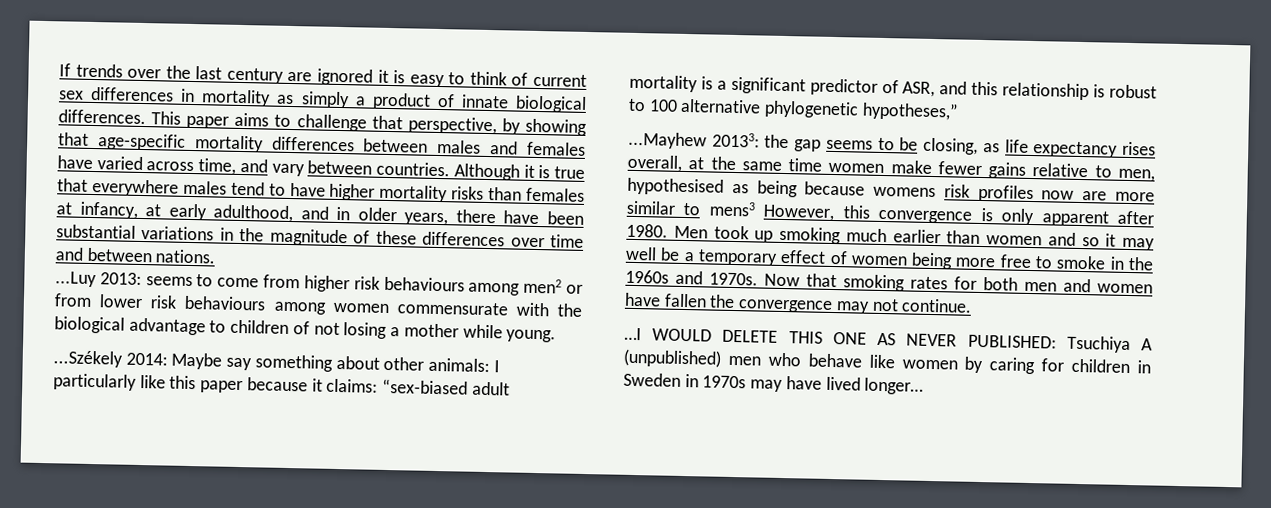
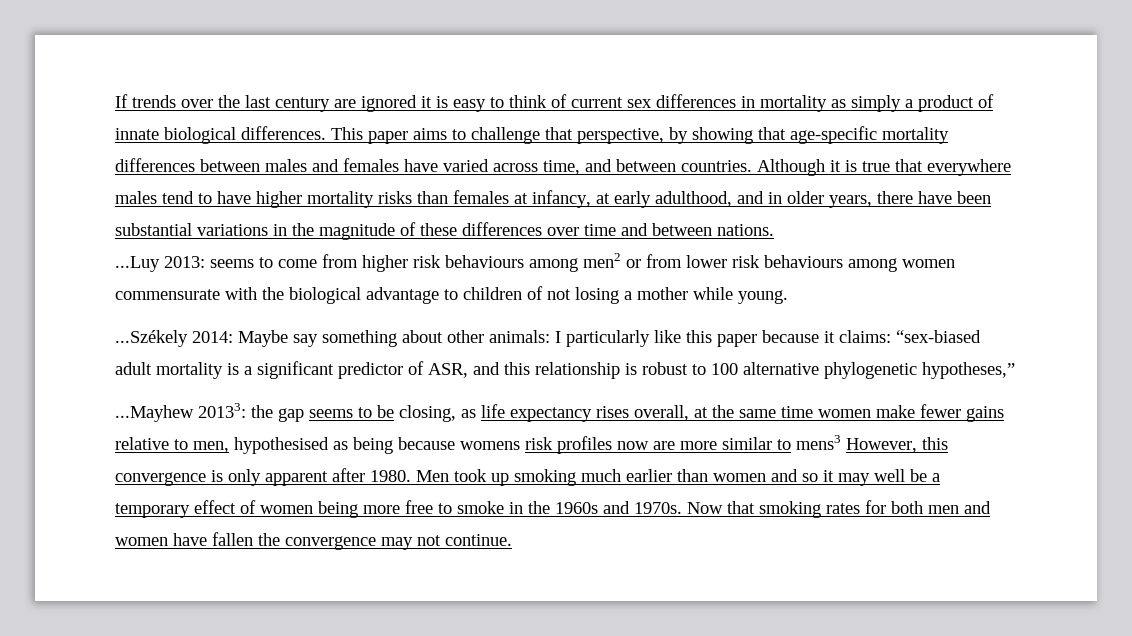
- This paper aims to challenge that perspective, by showing that age-specific mortality differences between males and females have varied across time, and vary between countries.
+ This paper aims to challenge that perspective, by showing that age-specific mortality differences between males and females have varied across time, and between countries.
- …I WOULD DELETE THIS ONE AS NEVER PUBLISHED: Tsuchiya A (unpublished) men who behave like women by caring for children in Sweden in 1970s may have lived longer…

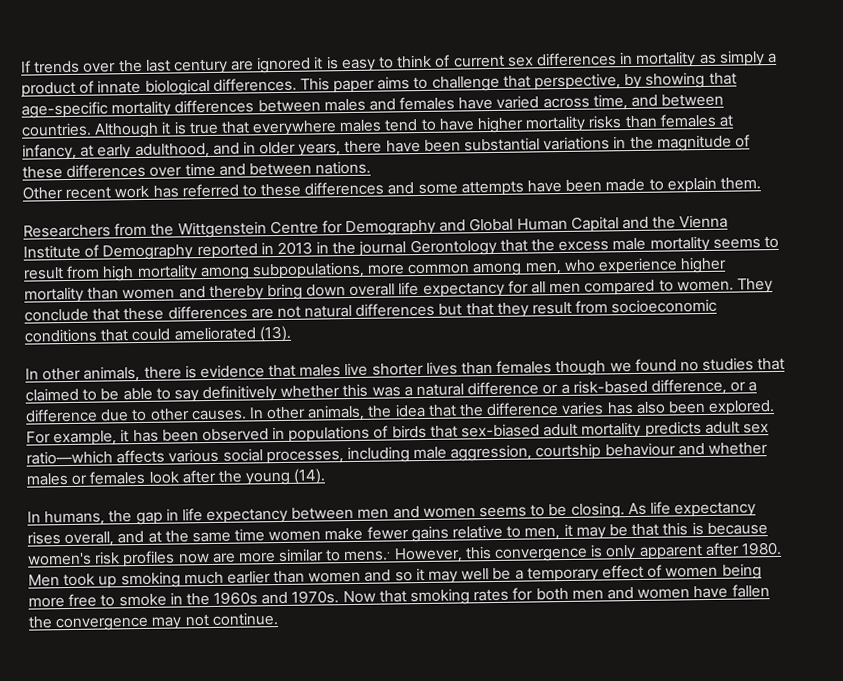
- ...Luy 2013: seems to come from higher risk behaviours among men2 or from lower risk behaviours among women commensurate with the biological advantage to children of not losing a mother while young.
- ...Székely 2014: Maybe say something about other animals: I particularly like this paper because it claims: “sex-biased adult mortality is a significant predictor of ASR, and this relationship is robust to 100 alternative phylogenetic hypotheses,”
- ...Mayhew 20133: the gap seems to be closing, as life expectancy rises overall, at the same time women make fewer gains relative to men, hypothesised as being because womens risk profiles now are more similar to mens3 However, this convergence is only apparent after 1980.
+ Other recent work has referred to these differences and some attempts have been made to explain them.
+ Researchers from the Wittgenstein Centre for Demography and Global Human Capital and the Vienna Institute of Demography reported in 2013 in the journal Gerontology that the excess male mortality seems to result from high mortality among subpopulations, more common among men, who experience higher mortality than women and thereby bring down overall life expectancy for all men compared to women. They conclude that these differences are not natural differences but that they result from socioeconomic conditions that could ameliorated (13).
+ In other animals, there is evidence that males live shorter lives than females though we found no studies that claimed to be able to say definitively whether this was a natural difference or a risk-based difference, or a difference due to other causes. In other animals, the idea that the difference varies has also been explored. For example, it has been observed in populations of birds that sex-biased adult mortality predicts adult sex ratio—which affects various social processes, including male aggression, courtship behaviour and whether males or females look after the young (14).
+ In humans, the gap in life expectancy between men and women seems to be closing. As life expectancy rises overall, and at the same time women make fewer gains relative to men, it may be that this is because women's risk profiles now are more similar to mens.. However, this convergence is only apparent after 1980.

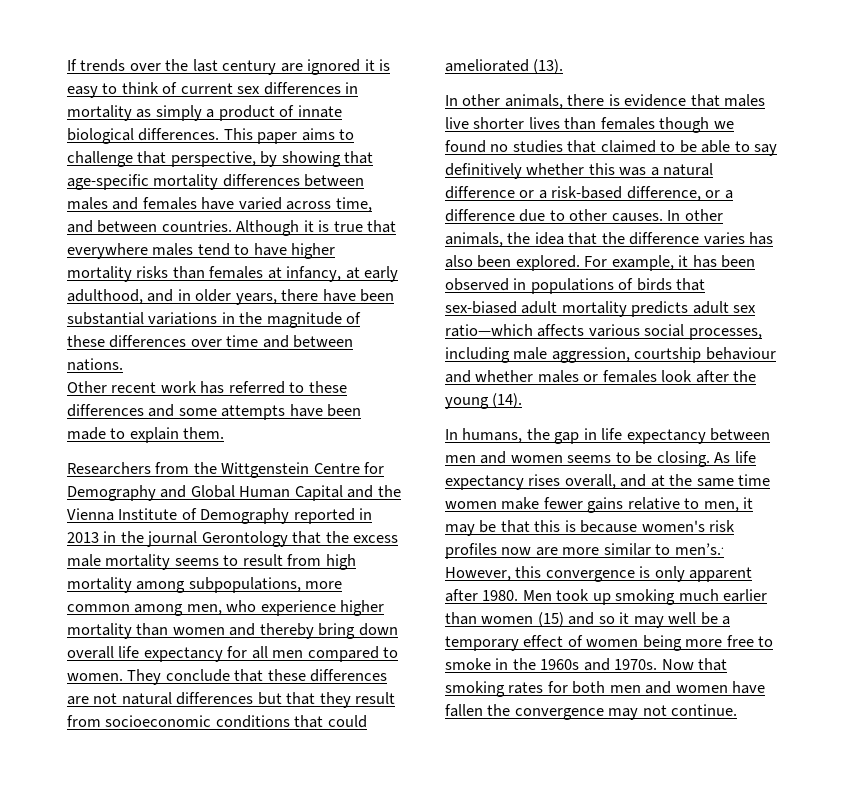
- As life expectancy rises overall, and at the same time women make fewer gains relative to men, it may be that this is because women's risk profiles now are more similar to mens..
+ As life expectancy rises overall, and at the same time women make fewer gains relative to men, it may be that this is because women's risk profiles now are more similar to men’s..
- Men took up smoking much earlier than women and so it may well be a temporary effect of women being more free to smoke in the 1960s and 1970s.
+ Men took up smoking much earlier than women (15) and so it may well be a temporary effect of women being more free to smoke in the 1960s and 1970s.

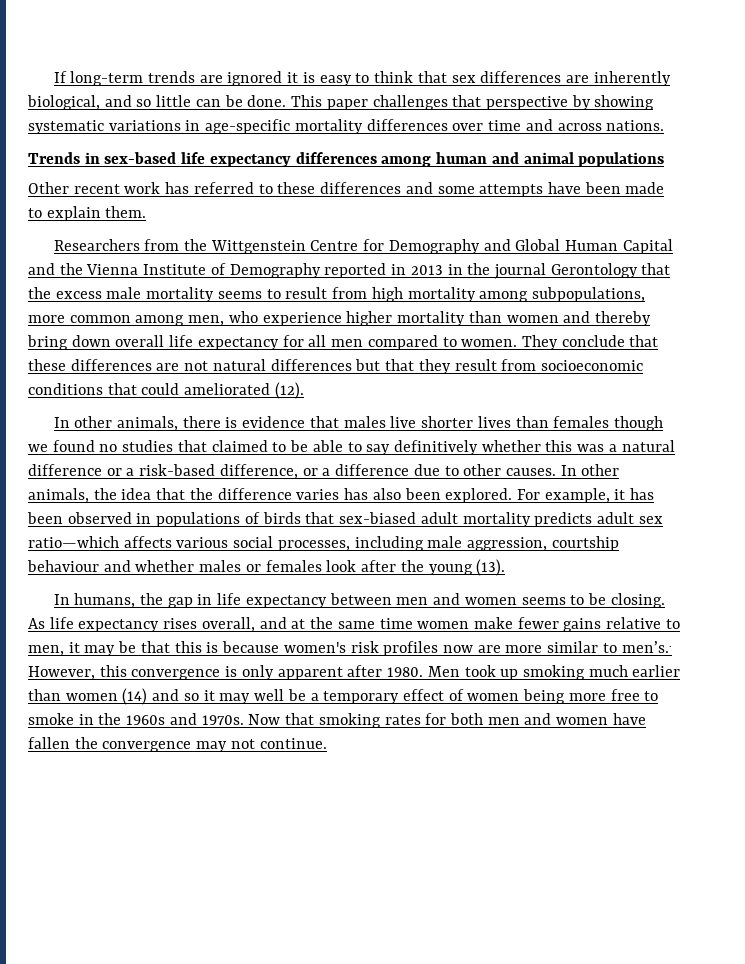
- If trends over the last century are ignored it is easy to think of current sex differences in mortality as simply a product of innate biological differences. This paper aims to challenge that perspective, by showing that age-specific mortality differences between males and females have varied across time, and between countries. Although it is true that everywhere males tend to have higher mortality risks than females at infancy, at early adulthood, and in older years, there have been substantial variations in the magnitude of these differences over time and between nations.
+ If long-term trends are ignored it is easy to think that sex differences are inherently biological, and so little can be done. This paper challenges that perspective by showing systematic variations in age-specific mortality differences over time and across nations.
+ Trends in sex-based life expectancy differences among human and animal populations
- They conclude that these differences are not natural differences but that they result from socioeconomic conditions that could ameliorated (13).
+ They conclude that these differences are not natural differences but that they result from socioeconomic conditions that could ameliorated (12).
- For example, it has been observed in populations of birds that sex-biased adult mortality predicts adult sex ratio—which affects various social processes, including male aggression, courtship behaviour and whether males or females look after the young (14).
+ For example, it has been observed in populations of birds that sex-biased adult mortality predicts adult sex ratio—which affects various social processes, including male aggression, courtship behaviour and whether males or females look after the young (13).
- Men took up smoking much earlier than women (15) and so it may well be a temporary effect of women being more free to smoke in the 1960s and 1970s.
+ Men took up smoking much earlier than women (14) and so it may well be a temporary effect of women being more free to smoke in the 1960s and 1970s.

